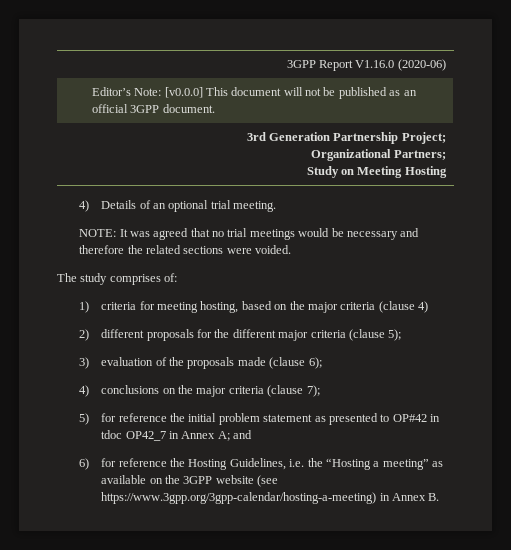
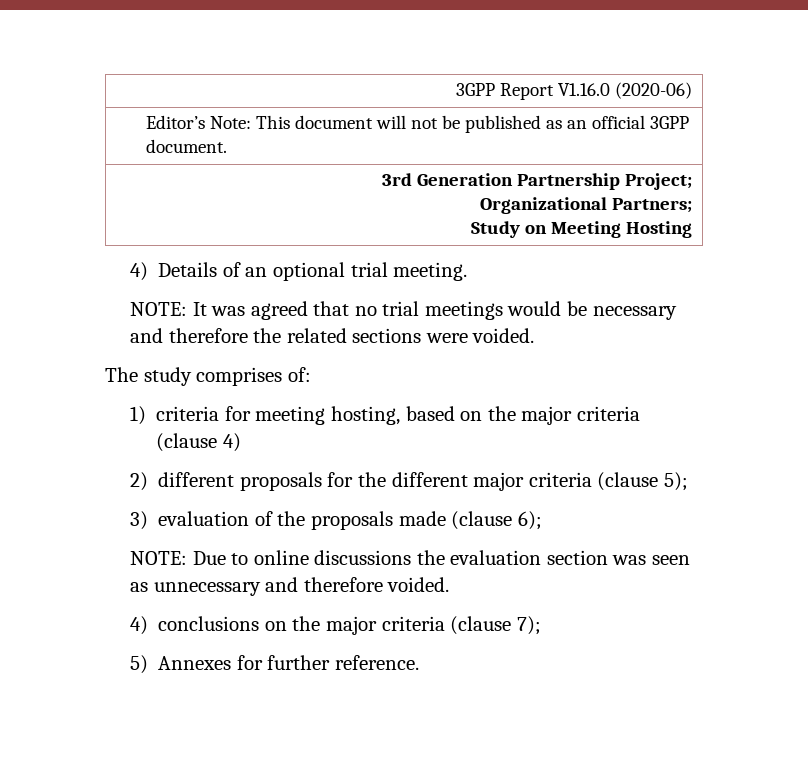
- Editor’s Note: [v0.0.0] This document will not be published as an official 3GPP document.
+ Editor’s Note: This document will not be published as an official 3GPP document.
+ NOTE: Due to online discussions the evaluation section was seen as unnecessary and therefore voided.
- 5) for reference the initial problem statement as presented to OP#42 in tdoc OP42_7 in Annex A; and
- 6) for reference the Hosting Guidelines, i.e. the “Hosting a meeting” as available on the 3GPP website (see https://www.3gpp.org/3gpp-calendar/hosting-a-meeting) in Annex B.
+ 5) Annexes for further reference.

